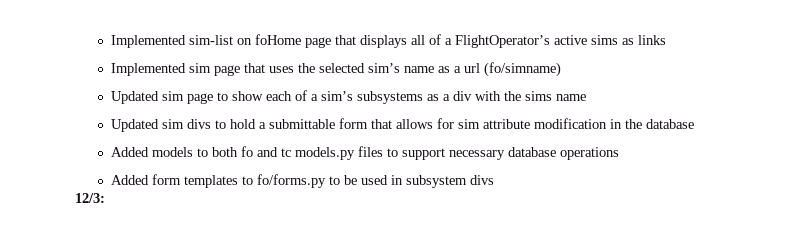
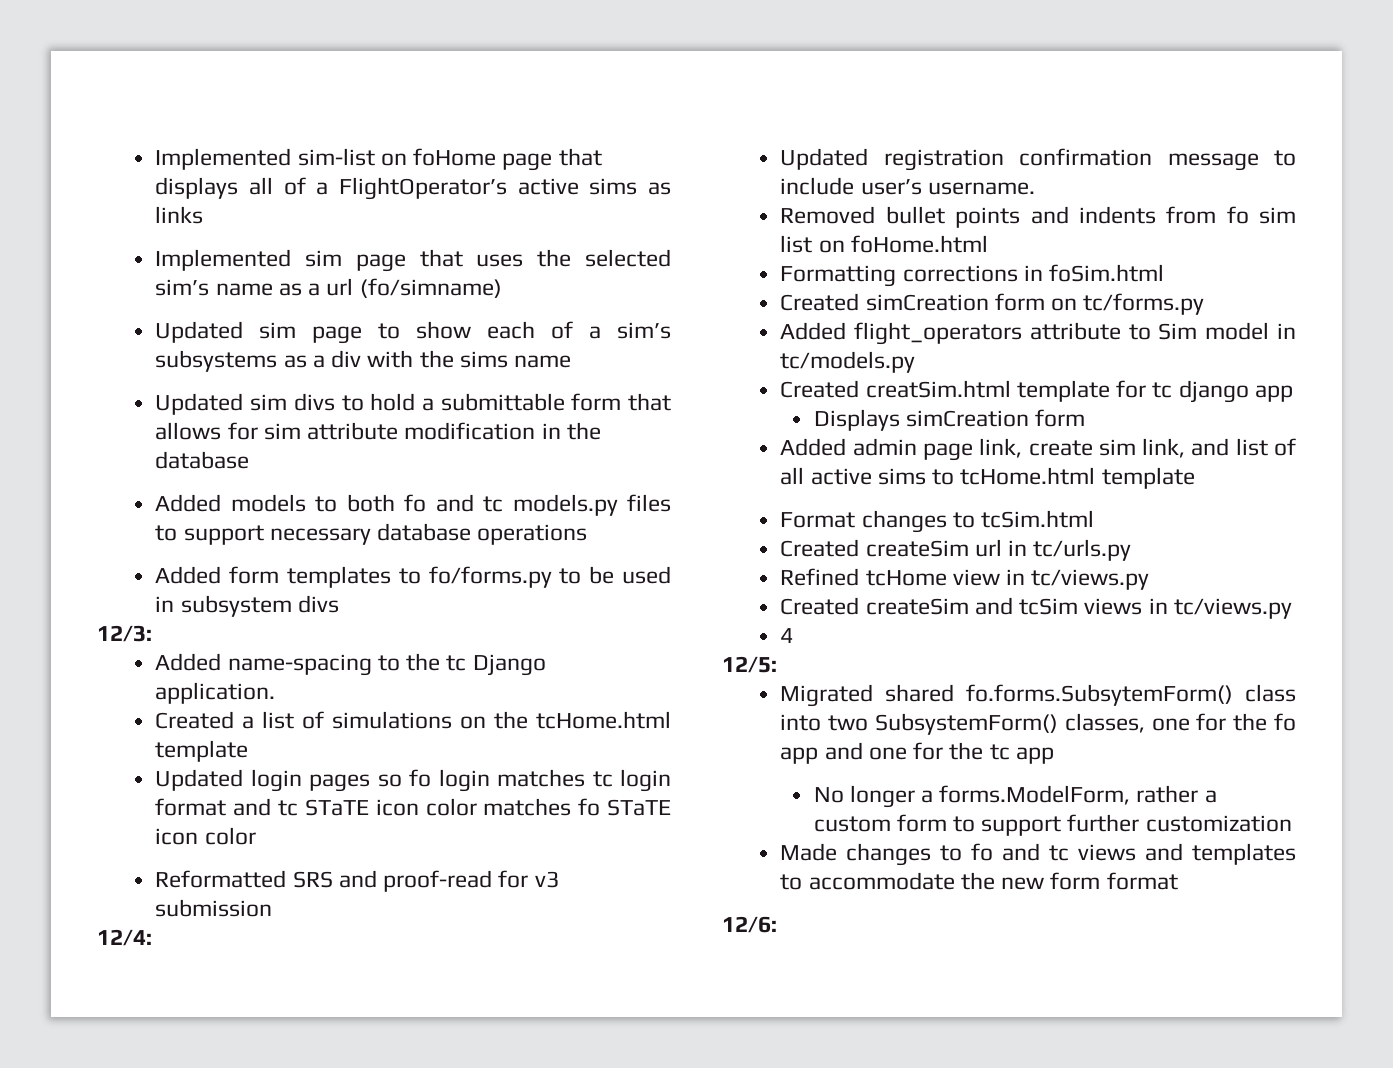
+ Added name-spacing to the tc Django application.
+ Created a list of simulations on the tcHome.html template
+ Updated login pages so fo login matches tc login format and tc STaTE icon color matches fo STaTE icon color
+ Reformatted SRS and proof-read for v3 submission
+ 12/4:
+ Updated registration confirmation message to include user’s username.
+ Removed bullet points and indents from fo sim list on foHome.html
+ Formatting corrections in foSim.html
+ Created simCreation form on tc/forms.py
+ Added flight_operators attribute to Sim model in tc/models.py
+ Created creatSim.html template for tc django app
+ Displays simCreation form
+ Added admin page link, create sim link, and list of all active sims to tcHome.html template
+ Format changes to tcSim.html
+ Created createSim url in tc/urls.py
+ Refined tcHome view in tc/views.py
+ Created createSim and tcSim views in tc/views.py
+ 4
+ 12/5:
+ Migrated shared fo.forms.SubsytemForm() class into two SubsystemForm() classes, one for the fo app and one for the tc app
+ No longer a forms.ModelForm, rather a custom form to support further customization
+ Made changes to fo and tc views and templates to accommodate the new form format
+ 12/6:

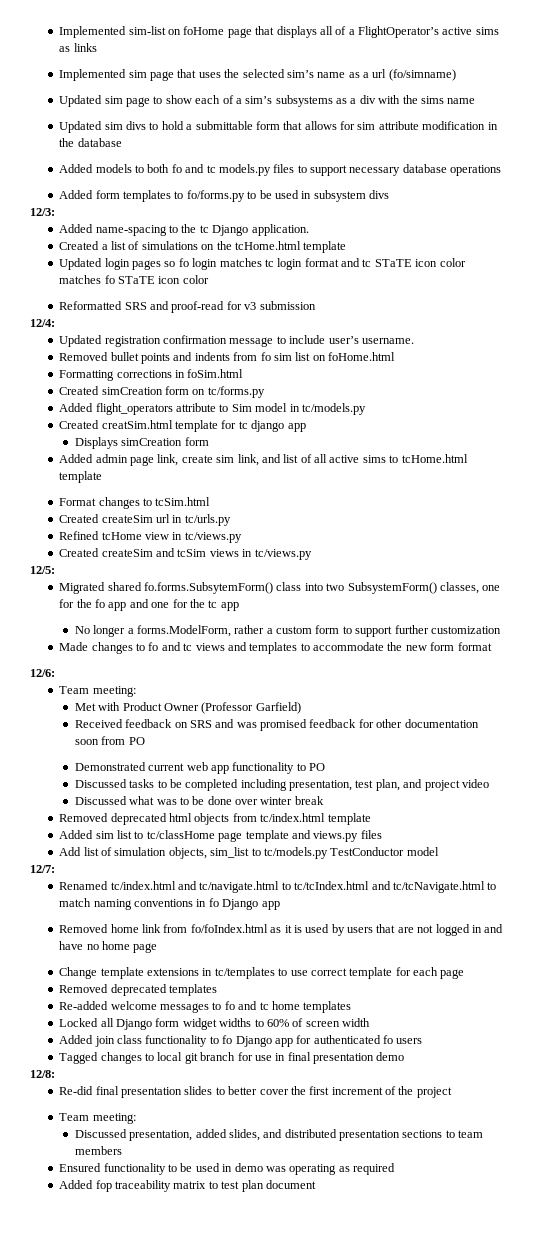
- 4
  12/6:
+ Team meeting:
+ Met with Product Owner (Professor Garfield)
+ Received feedback on SRS and was promised feedback for other documentation soon from PO
+ Demonstrated current web app functionality to PO
+ Discussed tasks to be completed including presentation, test plan, and project video
+ Discussed what was to be done over winter break
+ Removed deprecated html objects from tc/index.html template
+ Added sim list to tc/classHome page template and views.py files
+ Add list of simulation objects, sim_list to tc/models.py TestConductor model
+ 12/7:
+ Renamed tc/index.html and tc/navigate.html to tc/tcIndex.html and tc/tcNavigate.html to match naming conventions in fo Django app
+ Removed home link from fo/foIndex.html as it is used by users that are not logged in and have no home page
+ Change template extensions in tc/templates to use correct template for each page
+ Removed deprecated templates
+ Re-added welcome messages to fo and tc home templates
+ Locked all Django form widget widths to 60% of screen width
+ Added join class functionality to fo Django app for authenticated fo users
+ Tagged changes to local git branch for use in final presentation demo
+ 12/8:
+ Re-did final presentation slides to better cover the first increment of the project
+ Team meeting:
+ Discussed presentation, added slides, and distributed presentation sections to team members
+ Ensured functionality to be used in demo was operating as required
+ Added fop traceability matrix to test plan document

